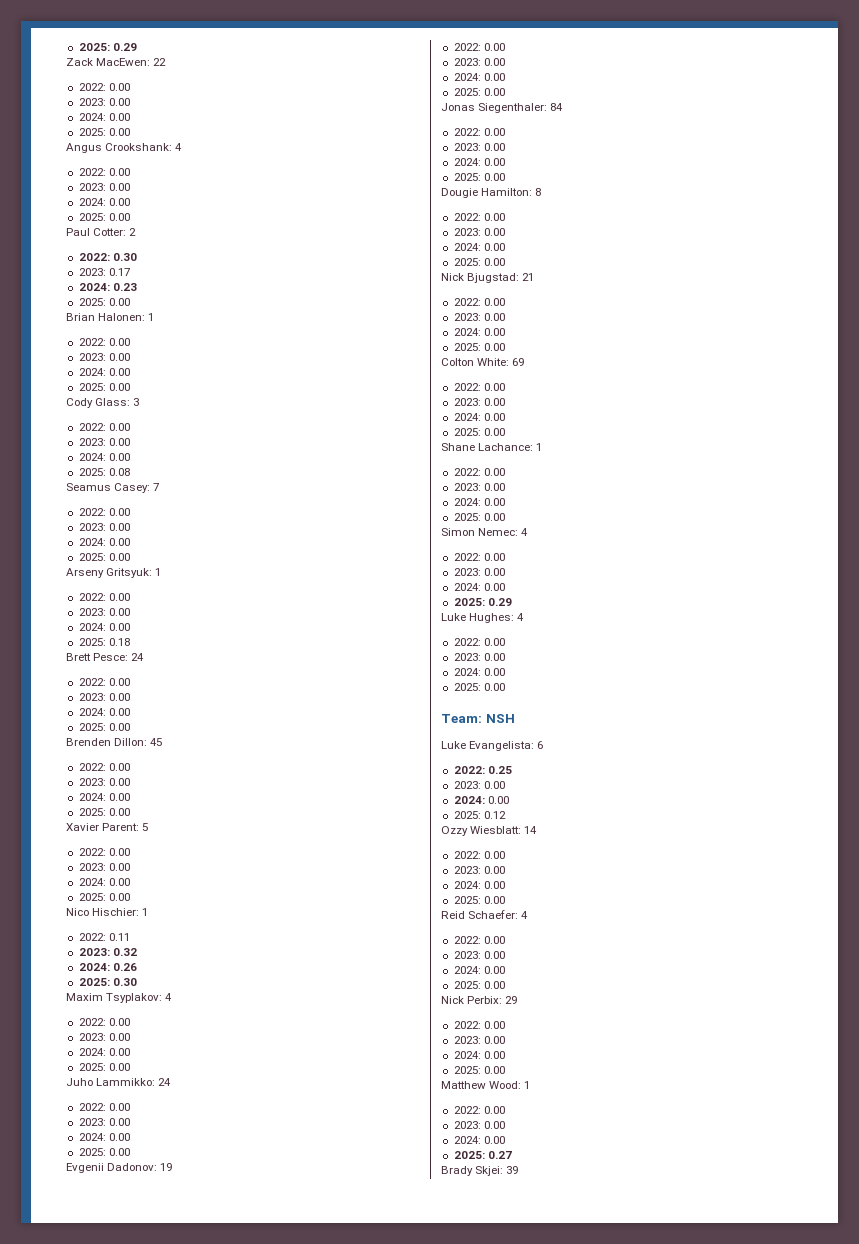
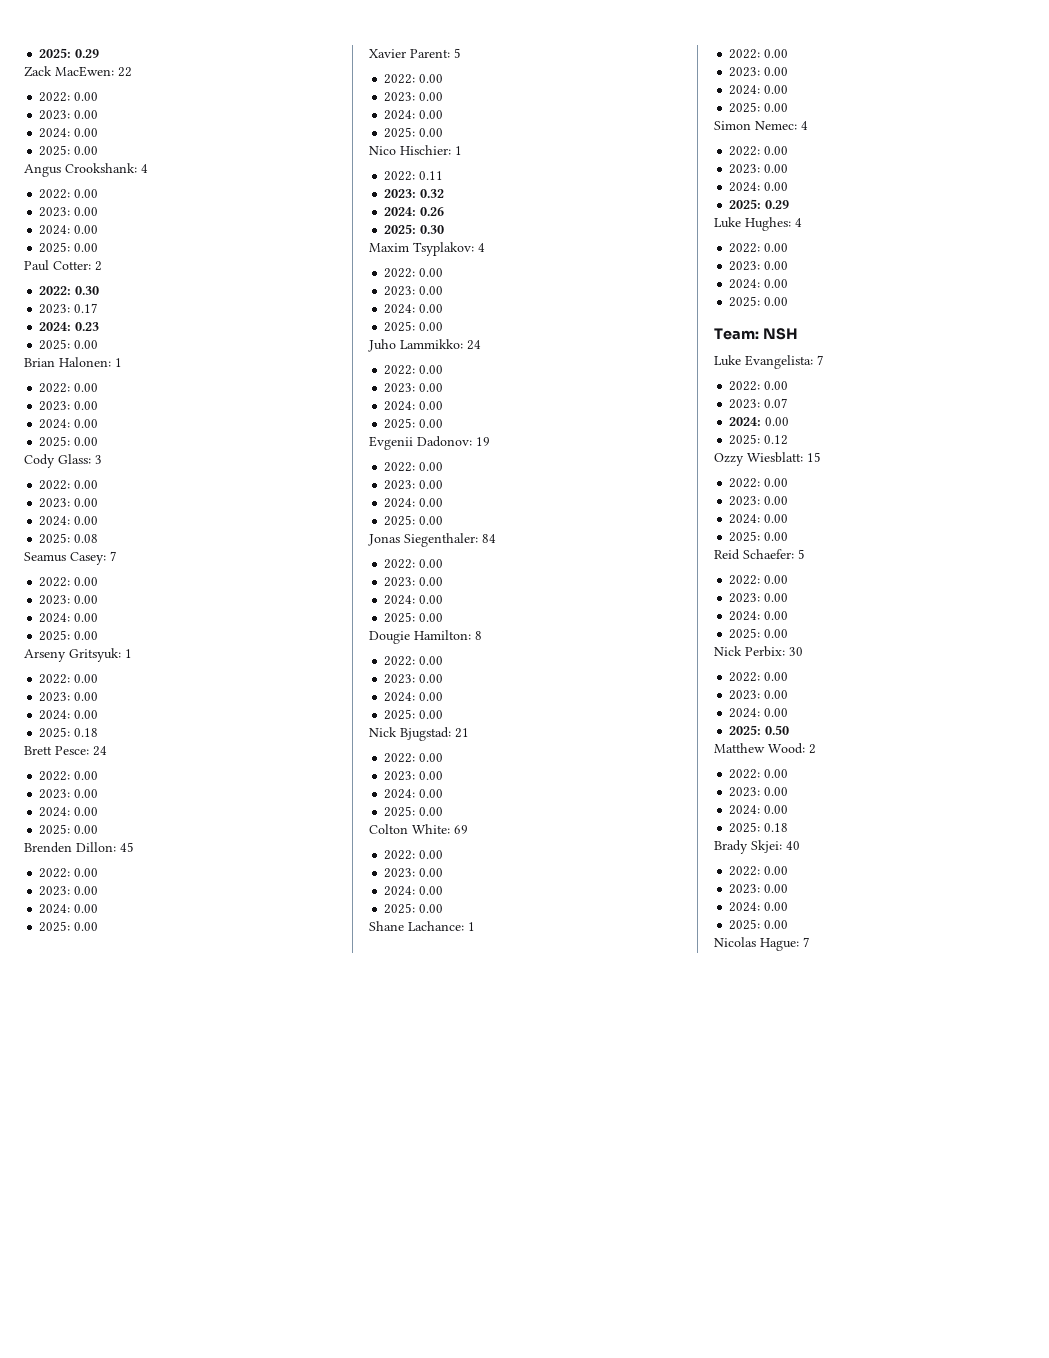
- Luke Evangelista: 6
- 2022: 0.25
- 2023: 0.00
+ Luke Evangelista: 7
+ 2022: 0.00
+ 2023: 0.07
- Ozzy Wiesblatt: 14
+ Ozzy Wiesblatt: 15
- Reid Schaefer: 4
+ Reid Schaefer: 5
- Nick Perbix: 29
+ Nick Perbix: 30
+ 2022: 0.00
+ 2023: 0.00
+ 2024: 0.00
+ 2025: 0.50
+ Matthew Wood: 2
+ 2022: 0.00
+ 2023: 0.00
+ 2024: 0.00
+ 2025: 0.18
+ Brady Skjei: 40
  2022: 0.00
  2023: 0.00
  2024: 0.00
  2025: 0.00
- Matthew Wood: 1
- 2022: 0.00
- 2023: 0.00
- 2024: 0.00
- 2025: 0.27
- Brady Skjei: 39
+ Nicolas Hague: 7

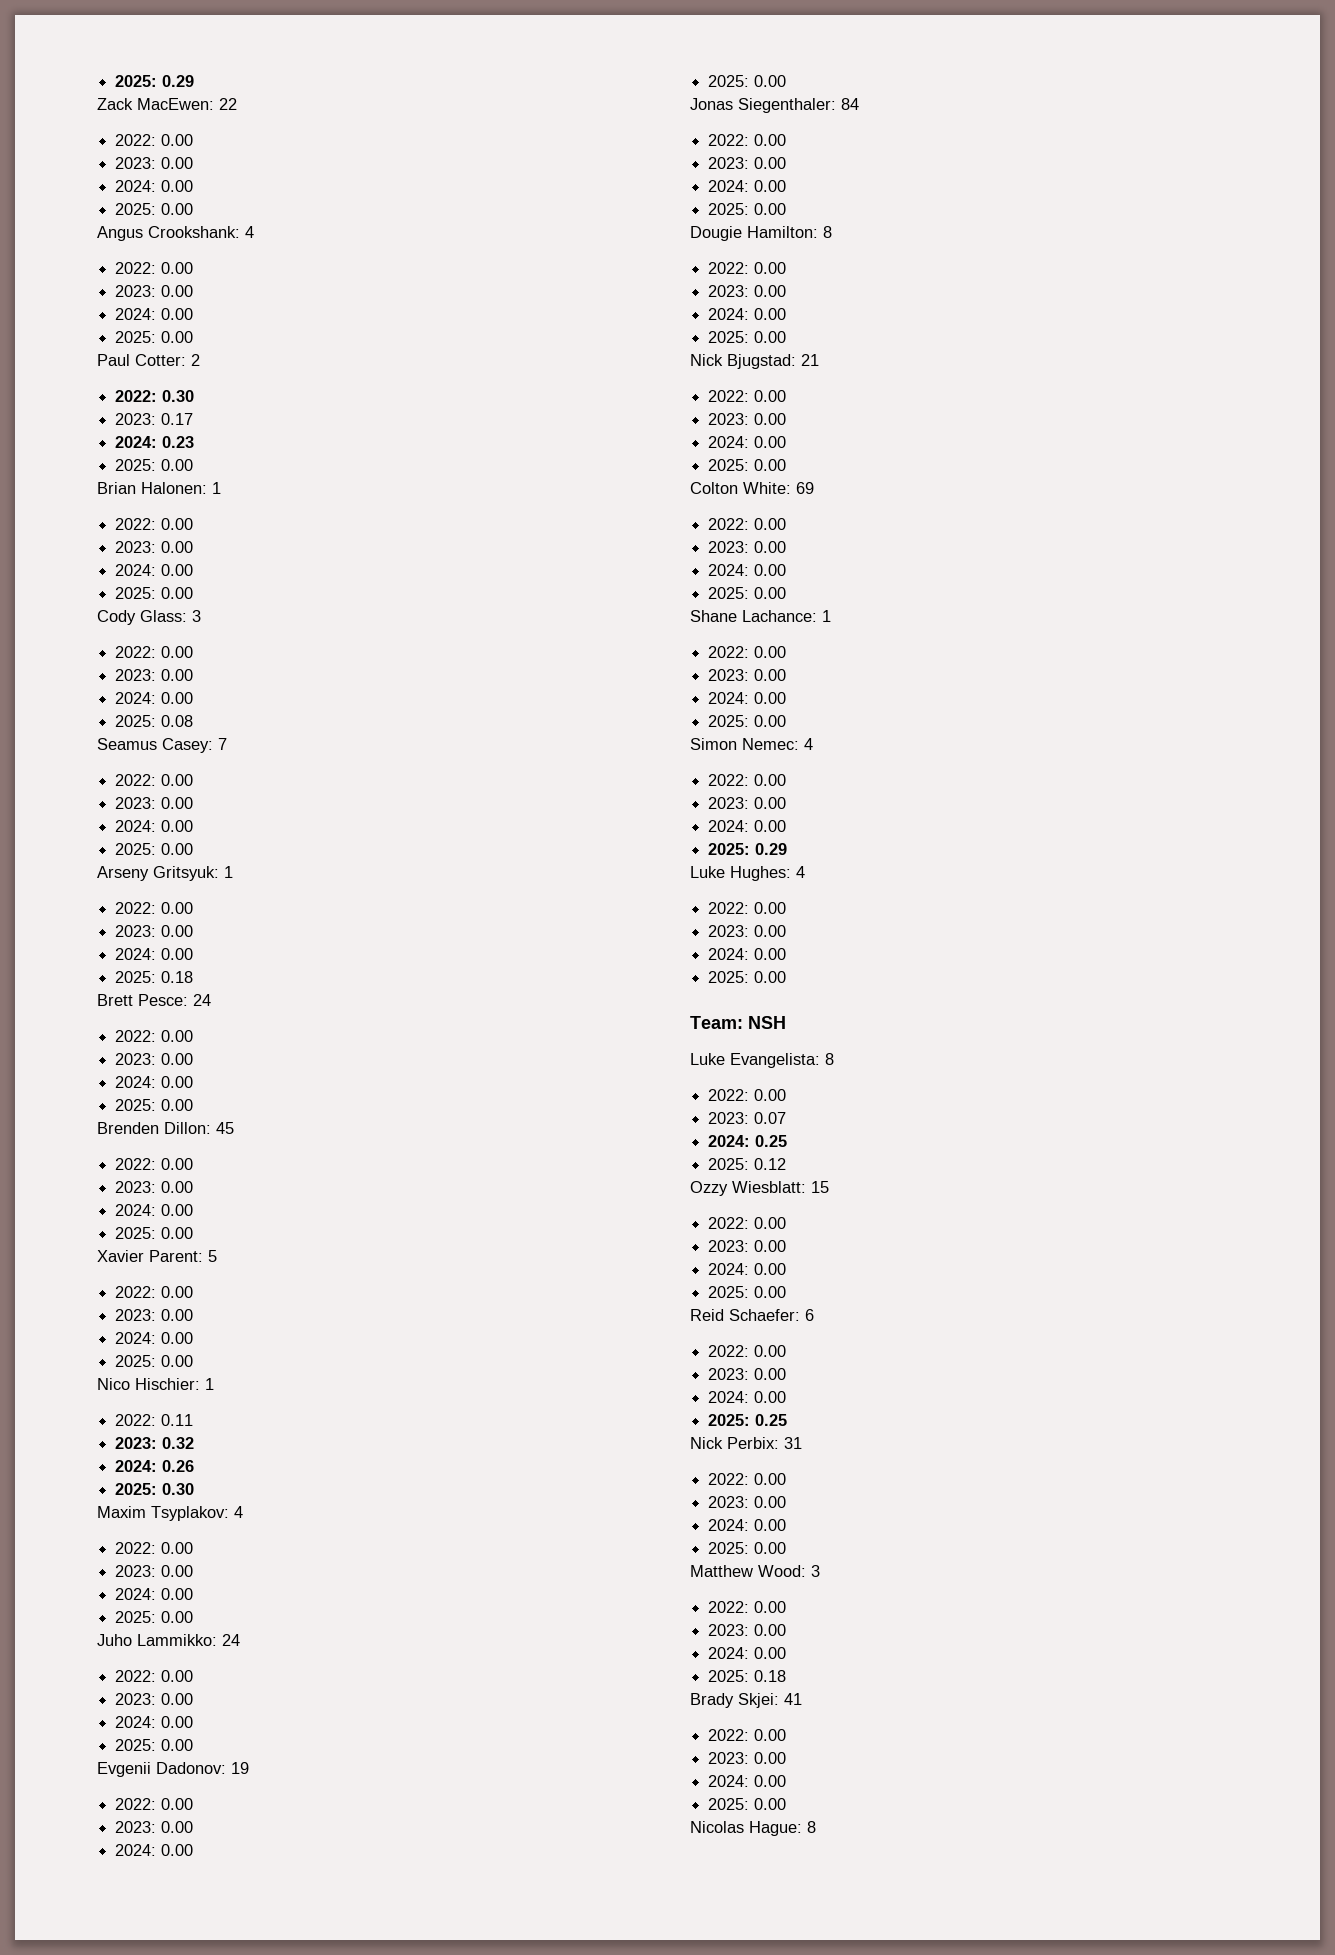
- Luke Evangelista: 7
+ Luke Evangelista: 8
  2023: 0.07
- 2024: 0.00
+ 2024: 0.25
- Reid Schaefer: 5
+ Reid Schaefer: 6
+ 2022: 0.00
+ 2023: 0.00
+ 2024: 0.00
+ 2025: 0.25
+ Nick Perbix: 31
  2022: 0.00
  2023: 0.00
  2024: 0.00
  2025: 0.00
- Nick Perbix: 30
- 2022: 0.00
- 2023: 0.00
- 2024: 0.00
- 2025: 0.50
- Matthew Wood: 2
+ Matthew Wood: 3
- Brady Skjei: 40
+ Brady Skjei: 41
- Nicolas Hague: 7
+ Nicolas Hague: 8

